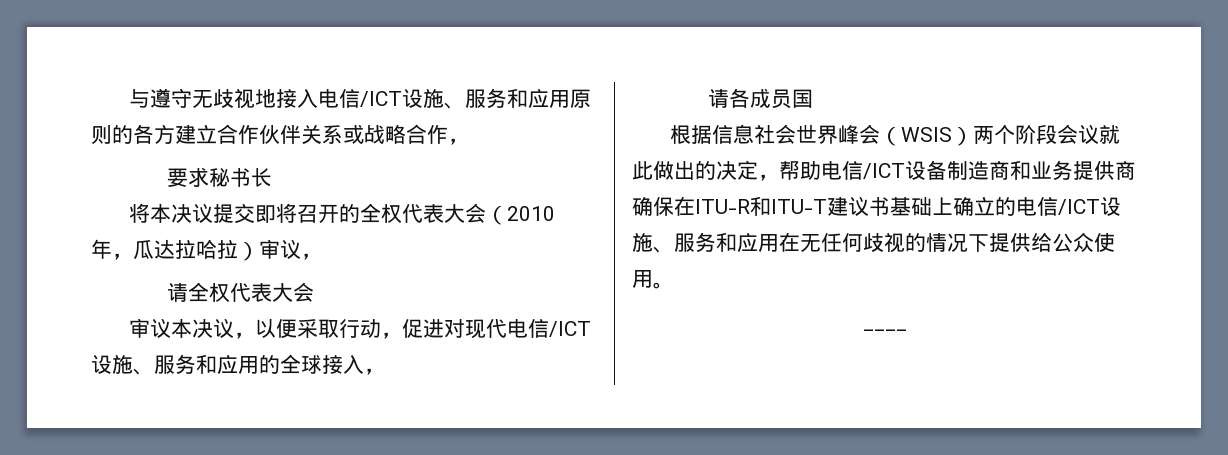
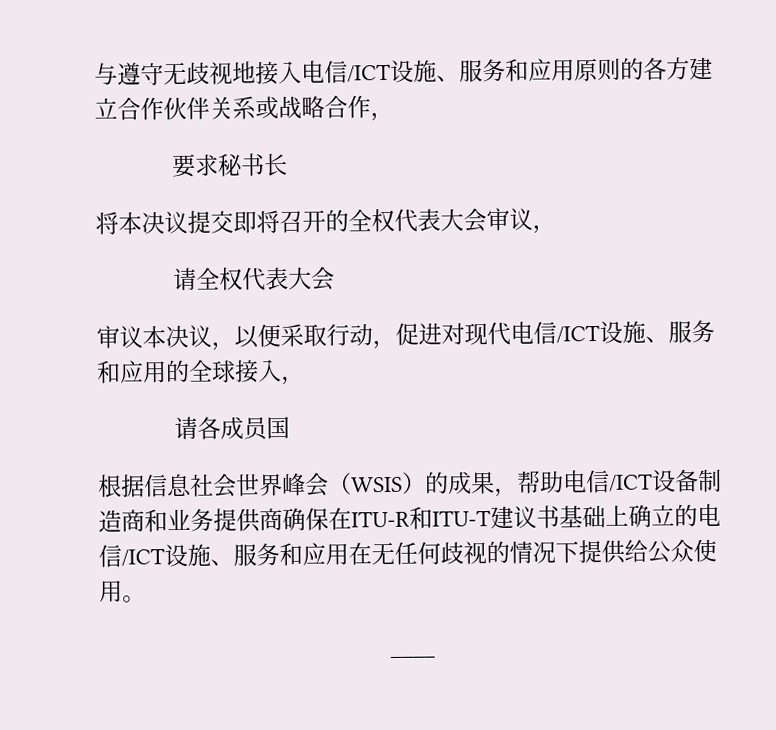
- 将本决议提交即将召开的全权代表大会（2010年，瓜达拉哈拉）审议，
+ 将本决议提交即将召开的全权代表大会审议，
- 根据信息社会世界峰会（WSIS）两个阶段会议就此做出的决定，帮助电信/ICT设备制造商和业务提供商确保在ITU-R和ITU-T建议书基础上确立的电信/ICT设施、服务和应用在无任何歧视的情况下提供给公众使用。
+ 根据信息社会世界峰会（WSIS）的成果，帮助电信/ICT设备制造商和业务提供商确保在ITU-R和ITU-T建议书基础上确立的电信/ICT设施、服务和应用在无任何歧视的情况下提供给公众使用。

